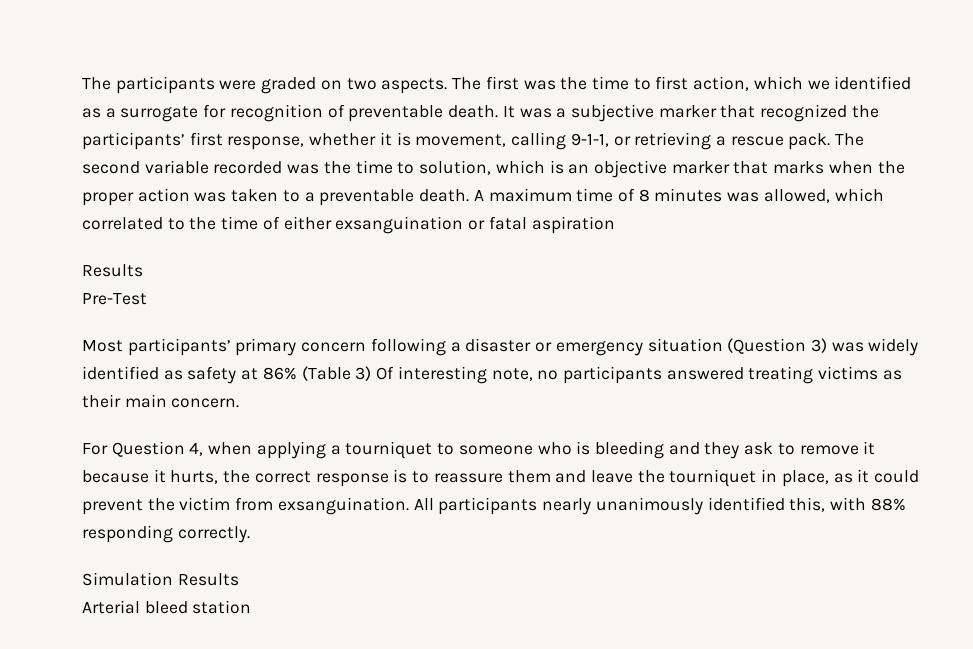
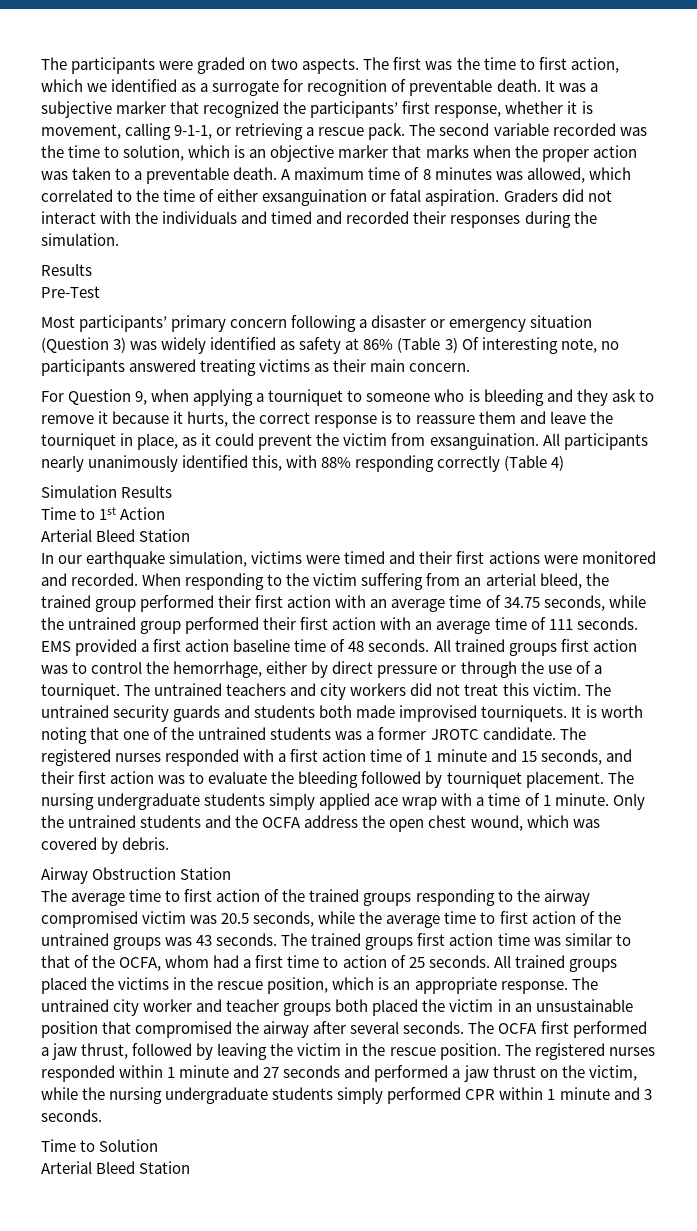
- A maximum time of 8 minutes was allowed, which correlated to the time of either exsanguination or fatal aspiration
+ A maximum time of 8 minutes was allowed, which correlated to the time of either exsanguination or fatal aspiration. Graders did not interact with the individuals and timed and recorded their responses during the simulation.
- For Question 4, when applying a tourniquet to someone who is bleeding and they ask to remove it because it hurts, the correct response is to reassure them and leave the tourniquet in place, as it could prevent the victim from exsanguination.
+ For Question 9, when applying a tourniquet to someone who is bleeding and they ask to remove it because it hurts, the correct response is to reassure them and leave the tourniquet in place, as it could prevent the victim from exsanguination.
- All participants nearly unanimously identified this, with 88% responding correctly.
+ All participants nearly unanimously identified this, with 88% responding correctly (Table 4)
- Arterial bleed station
+ Time to 1st Action
+ Arterial Bleed Station
+ In our earthquake simulation, victims were timed and their first actions were monitored and recorded. When responding to the victim suffering from an arterial bleed, the trained group performed their first action with an average time of 34.75 seconds, while the untrained group performed their first action with an average time of 111 seconds. EMS provided a first action baseline time of 48 seconds. All trained groups first action was to control the hemorrhage, either by direct pressure or through the use of a tourniquet. The untrained teachers and city workers did not treat this victim. The untrained security guards and students both made improvised tourniquets. It is worth noting that one of the untrained students was a former JROTC candidate. The registered nurses responded with a first action time of 1 minute and 15 seconds, and their first action was to evaluate the bleeding followed by tourniquet placement. The nursing undergraduate students simply applied ace wrap with a time of 1 minute. Only the untrained students and the OCFA address the open chest wound, which was covered by debris.
+ Airway Obstruction Station
+ The average time to first action of the trained groups responding to the airway compromised victim was 20.5 seconds, while the average time to first action of the untrained groups was 43 seconds. The trained groups first action time was similar to that of the OCFA, whom had a first time to action of 25 seconds. All trained groups placed the victims in the rescue position, which is an appropriate response. The untrained city worker and teacher groups both placed the victim in an unsustainable position that compromised the airway after several seconds. The OCFA first performed a jaw thrust, followed by leaving the victim in the rescue position. The registered nurses responded within 1 minute and 27 seconds and performed a jaw thrust on the victim, while the nursing undergraduate students simply performed CPR within 1 minute and 3 seconds.
+ Time to Solution
+ Arterial Bleed Station

